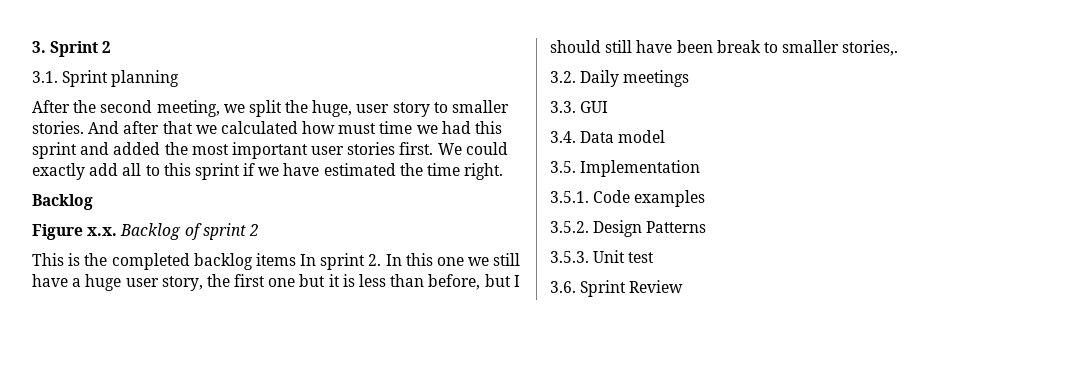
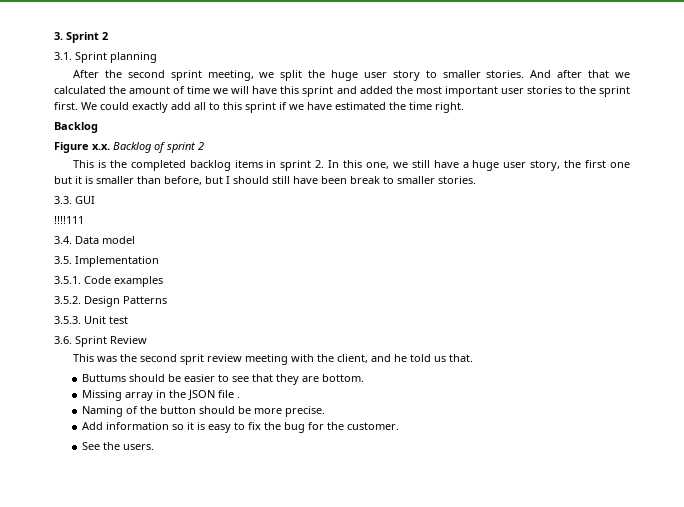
- After the second meeting, we split the huge, user story to smaller stories.
+ After the second sprint meeting, we split the huge user story to smaller stories.
- And after that we calculated how must time we had this sprint and added the most important user stories first.
+ And after that we calculated the amount of time we will have this sprint and added the most important user stories to the sprint first.
- This is the completed backlog items In sprint 2. In this one we still have a huge user story, the first one but it is less than before, but I should still have been break to smaller stories,.
- 3.2. Daily meetings
+ This is the completed backlog items in sprint 2. In this one, we still have a huge user story, the first one but it is smaller than before, but I should still have been break to smaller stories.
+ !!!!111
+ This was the second sprit review meeting with the client, and he told us that.
+ Buttums should be easier to see that they are bottom.
+ Missing array in the JSON file .
+ Naming of the button should be more precise.
+ Add information so it is easy to fix the bug for the customer.
+ See the users.

